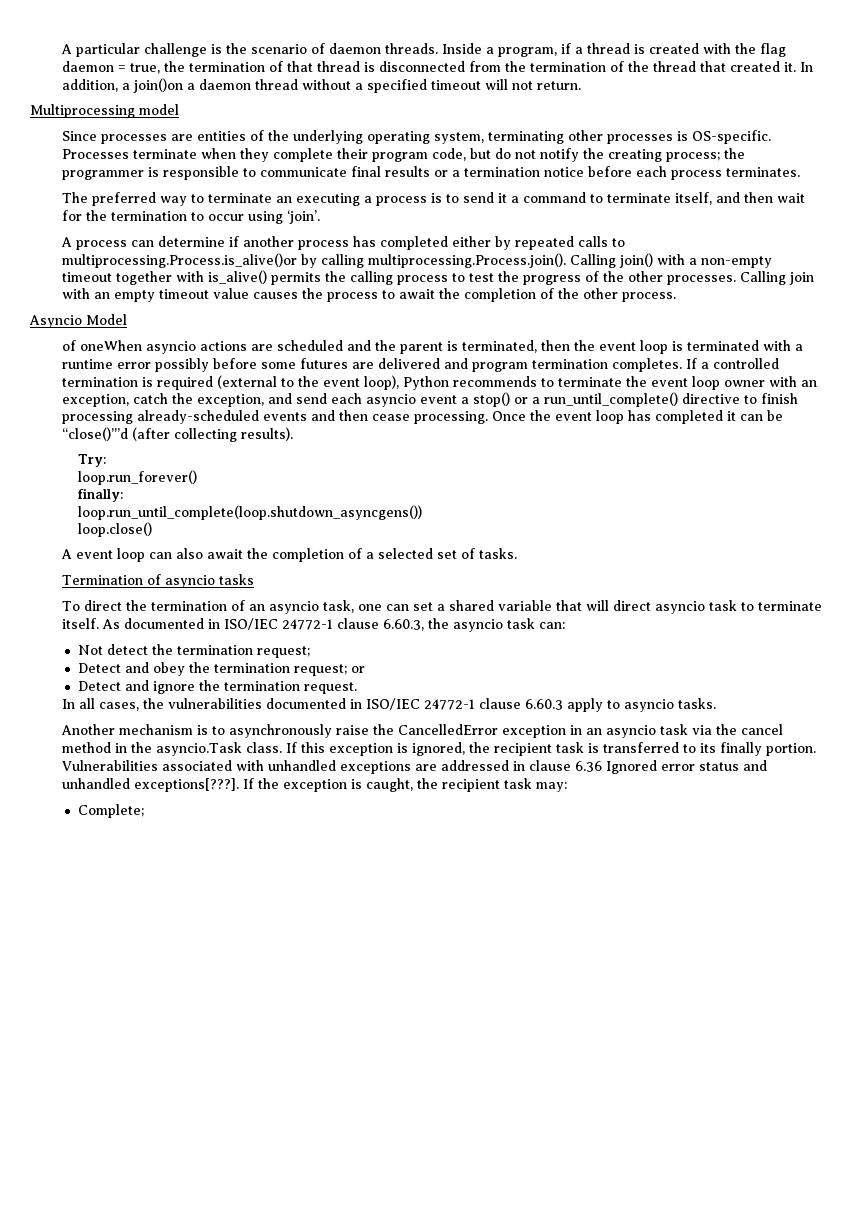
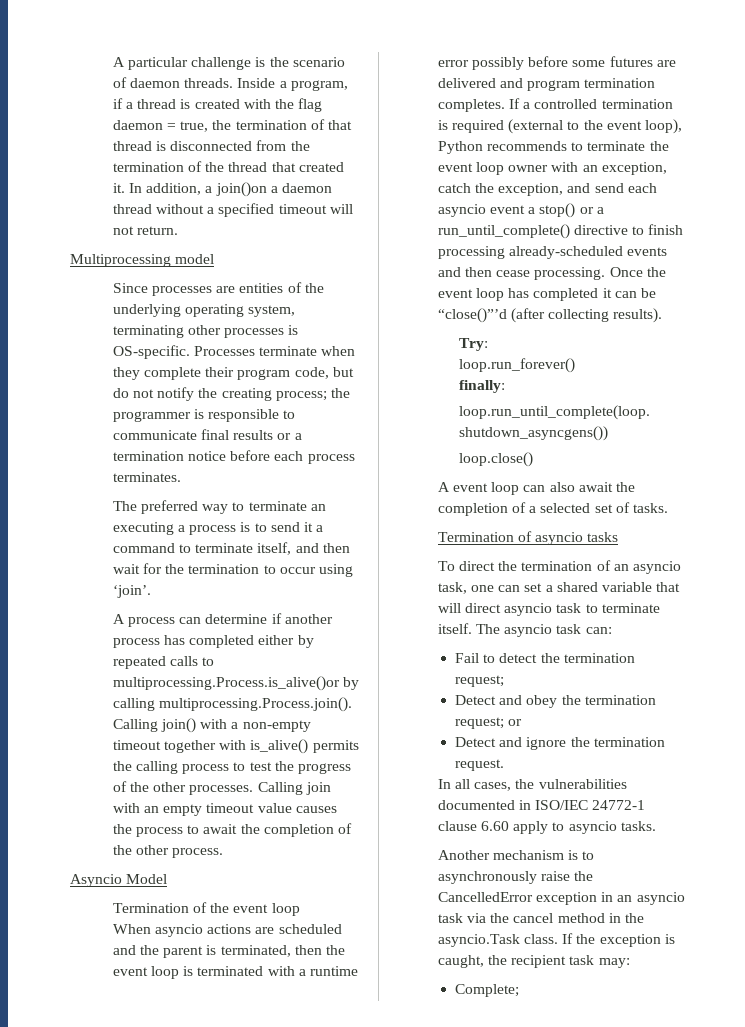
- of oneWhen asyncio actions are scheduled and the parent is terminated, then the event loop is terminated with a runtime error possibly before some futures are delivered and program termination completes.
+ Termination of the event loop
+ When asyncio actions are scheduled and the parent is terminated, then the event loop is terminated with a runtime error possibly before some futures are delivered and program termination completes.
- As documented in ISO/IEC 24772-1 clause 6.60.3, the asyncio task can:
+ The asyncio task can:
- Not detect the termination request;
+ Fail to detect the termination request;
- In all cases, the vulnerabilities documented in ISO/IEC 24772-1 clause 6.60.3 apply to asyncio tasks.
+ In all cases, the vulnerabilities documented in ISO/IEC 24772-1 clause 6.60 apply to asyncio tasks.
- If this exception is ignored, the recipient task is transferred to its finally portion. Vulnerabilities associated with unhandled exceptions are addressed in clause 6.36 Ignored error status and unhandled exceptions[???]. If the exception is caught, the recipient task may:
+ If the exception is caught, the recipient task may:

